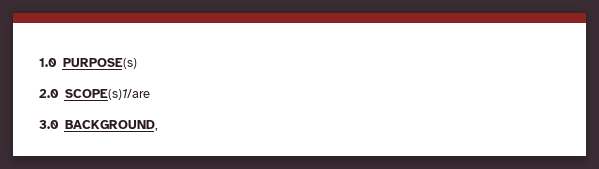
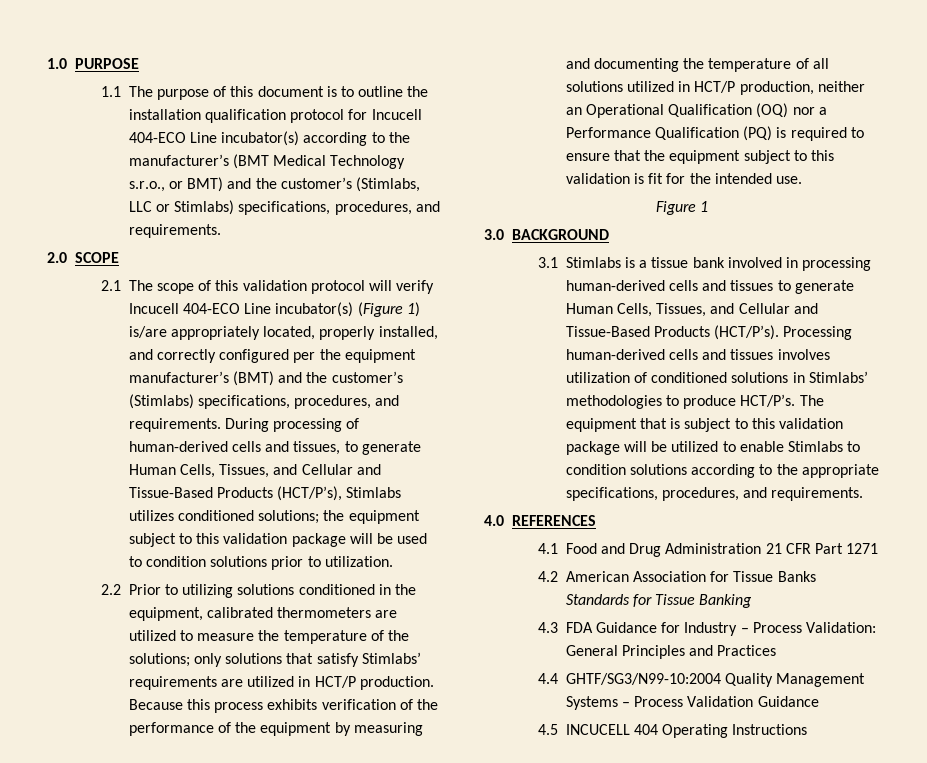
- 1.0 PURPOSE(s)
- 2.0 SCOPE(s)1/are
- 3.0 BACKGROUND,
+ 1.0 PURPOSE
+ 1.1 The purpose of this document is to outline the installation qualification protocol for Incucell 404-ECO Line incubator(s) according to the manufacturer’s (BMT Medical Technology s.r.o., or BMT) and the customer’s (Stimlabs, LLC or Stimlabs) specifications, procedures, and requirements.
+ 2.0 SCOPE
+ 2.1 The scope of this validation protocol will verify Incucell 404-ECO Line incubator(s) (Figure 1) is/are appropriately located, properly installed, and correctly configured per the equipment manufacturer’s (BMT) and the customer’s (Stimlabs) specifications, procedures, and requirements. During processing of human-derived cells and tissues, to generate Human Cells, Tissues, and Cellular and Tissue-Based Products (HCT/P’s), Stimlabs utilizes conditioned solutions; the equipment subject to this validation package will be used to condition solutions prior to utilization.
+ 2.2 Prior to utilizing solutions conditioned in the equipment, calibrated thermometers are utilized to measure the temperature of the solutions; only solutions that satisfy Stimlabs’ requirements are utilized in HCT/P production. Because this process exhibits verification of the performance of the equipment by measuring and documenting the temperature of all solutions utilized in HCT/P production, neither an Operational Qualification (OQ) nor a Performance Qualification (PQ) is required to ensure that the equipment subject to this validation is fit for the intended use.
+ Figure 1
+ 3.0 BACKGROUND
+ 3.1 Stimlabs is a tissue bank involved in processing human-derived cells and tissues to generate Human Cells, Tissues, and Cellular and Tissue-Based Products (HCT/P’s). Processing human-derived cells and tissues involves utilization of conditioned solutions in Stimlabs’ methodologies to produce HCT/P’s. The equipment that is subject to this validation package will be utilized to enable Stimlabs to condition solutions according to the appropriate specifications, procedures, and requirements.
+ 4.0 REFERENCES
+ 4.1 Food and Drug Administration 21 CFR Part 1271
+ 4.2 American Association for Tissue Banks Standards for Tissue Banking
+ 4.3 FDA Guidance for Industry – Process Validation: General Principles and Practices
+ 4.4 GHTF/SG3/N99-10:2004 Quality Management Systems – Process Validation Guidance
+ 4.5 INCUCELL 404 Operating Instructions

